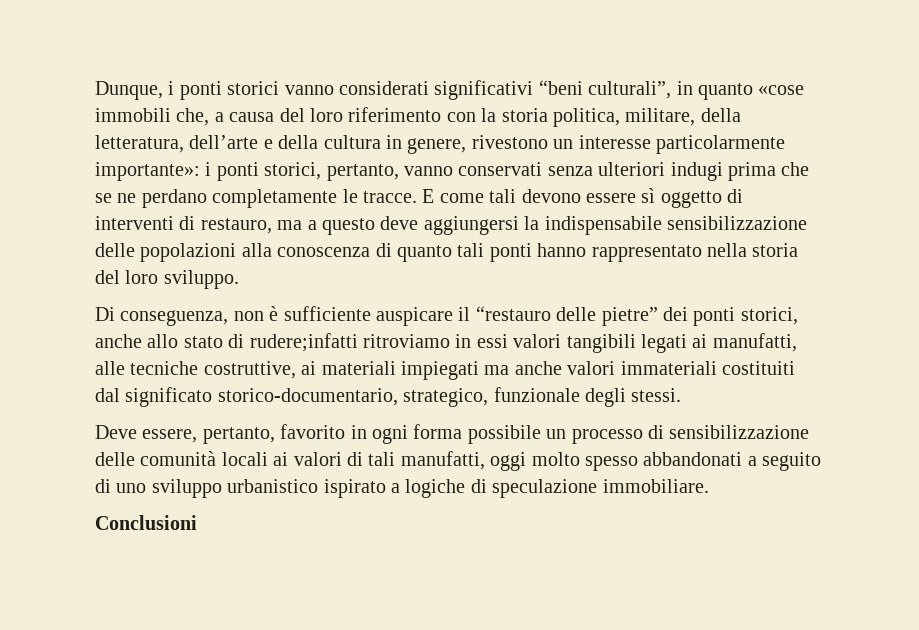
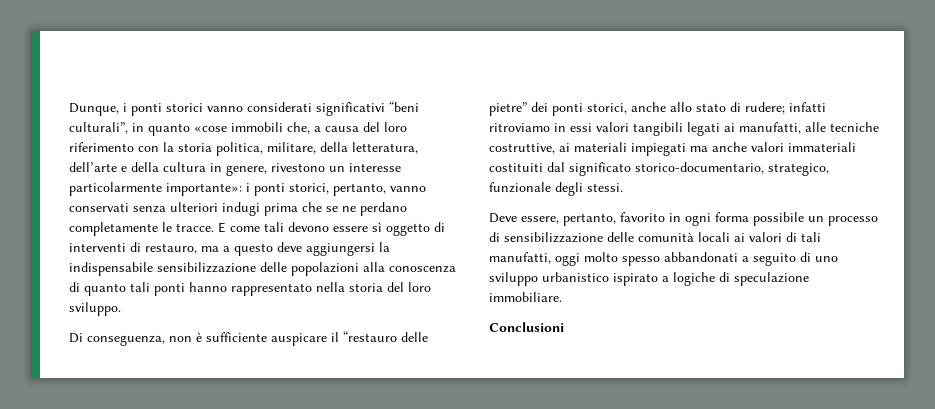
- Di conseguenza, non è sufficiente auspicare il “restauro delle pietre” dei ponti storici, anche allo stato di rudere;infatti ritroviamo in essi valori tangibili legati ai manufatti, alle tecniche costruttive, ai materiali impiegati ma anche valori immateriali costituiti dal significato storico-documentario, strategico, funzionale degli stessi.
+ Di conseguenza, non è sufficiente auspicare il “restauro delle pietre” dei ponti storici, anche allo stato di rudere; infatti ritroviamo in essi valori tangibili legati ai manufatti, alle tecniche costruttive, ai materiali impiegati ma anche valori immateriali costituiti dal significato storico-documentario, strategico, funzionale degli stessi.

